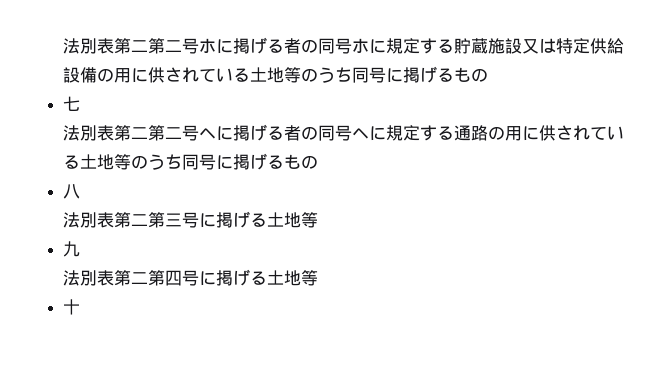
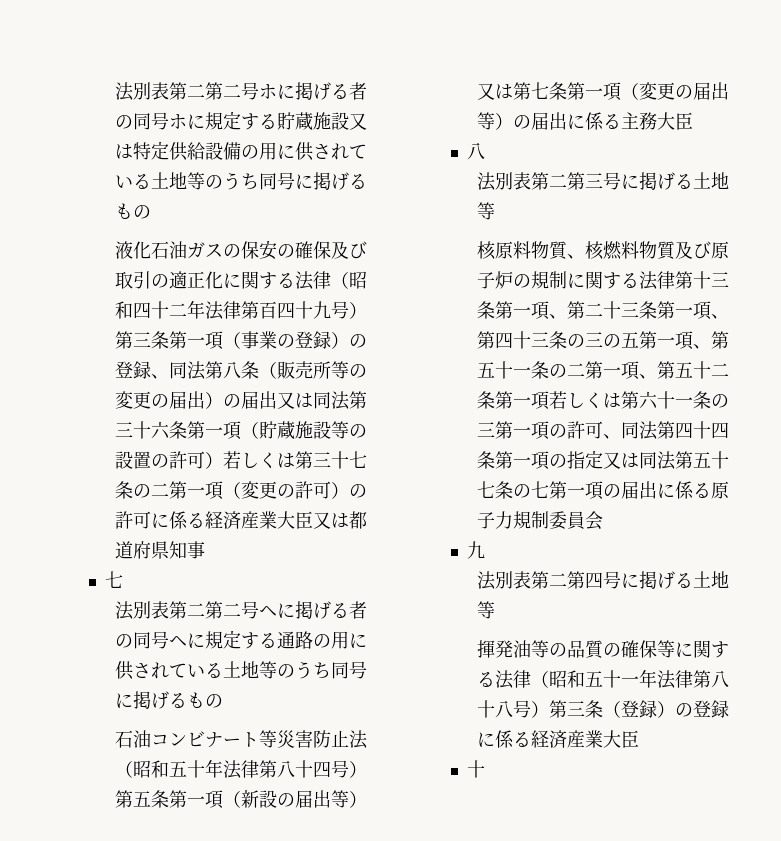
+ 液化石油ガスの保安の確保及び取引の適正化に関する法律（昭和四十二年法律第百四十九号）第三条第一項（事業の登録）の登録、同法第八条（販売所等の変更の届出）の届出又は同法第三十六条第一項（貯蔵施設等の設置の許可）若しくは第三十七条の二第一項（変更の許可）の許可に係る経済産業大臣又は都道府県知事
+ 石油コンビナート等災害防止法（昭和五十年法律第八十四号）第五条第一項（新設の届出等）又は第七条第一項（変更の届出等）の届出に係る主務大臣
+ 核原料物質、核燃料物質及び原子炉の規制に関する法律第十三条第一項、第二十三条第一項、第四十三条の三の五第一項、第五十一条の二第一項、第五十二条第一項若しくは第六十一条の三第一項の許可、同法第四十四条第一項の指定又は同法第五十七条の七第一項の届出に係る原子力規制委員会
+ 揮発油等の品質の確保等に関する法律（昭和五十一年法律第八十八号）第三条（登録）の登録に係る経済産業大臣

